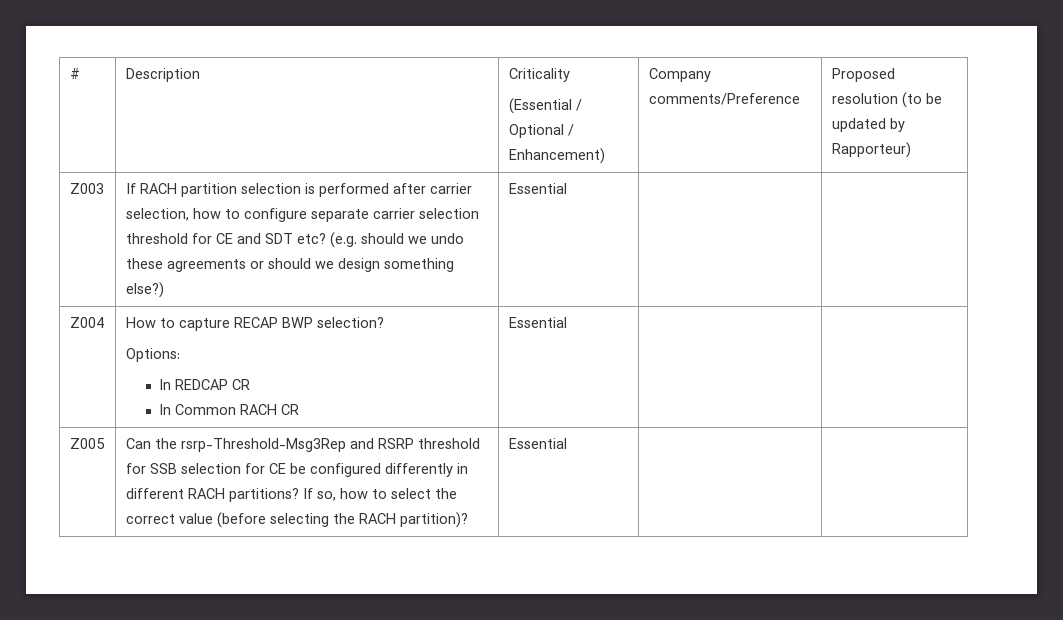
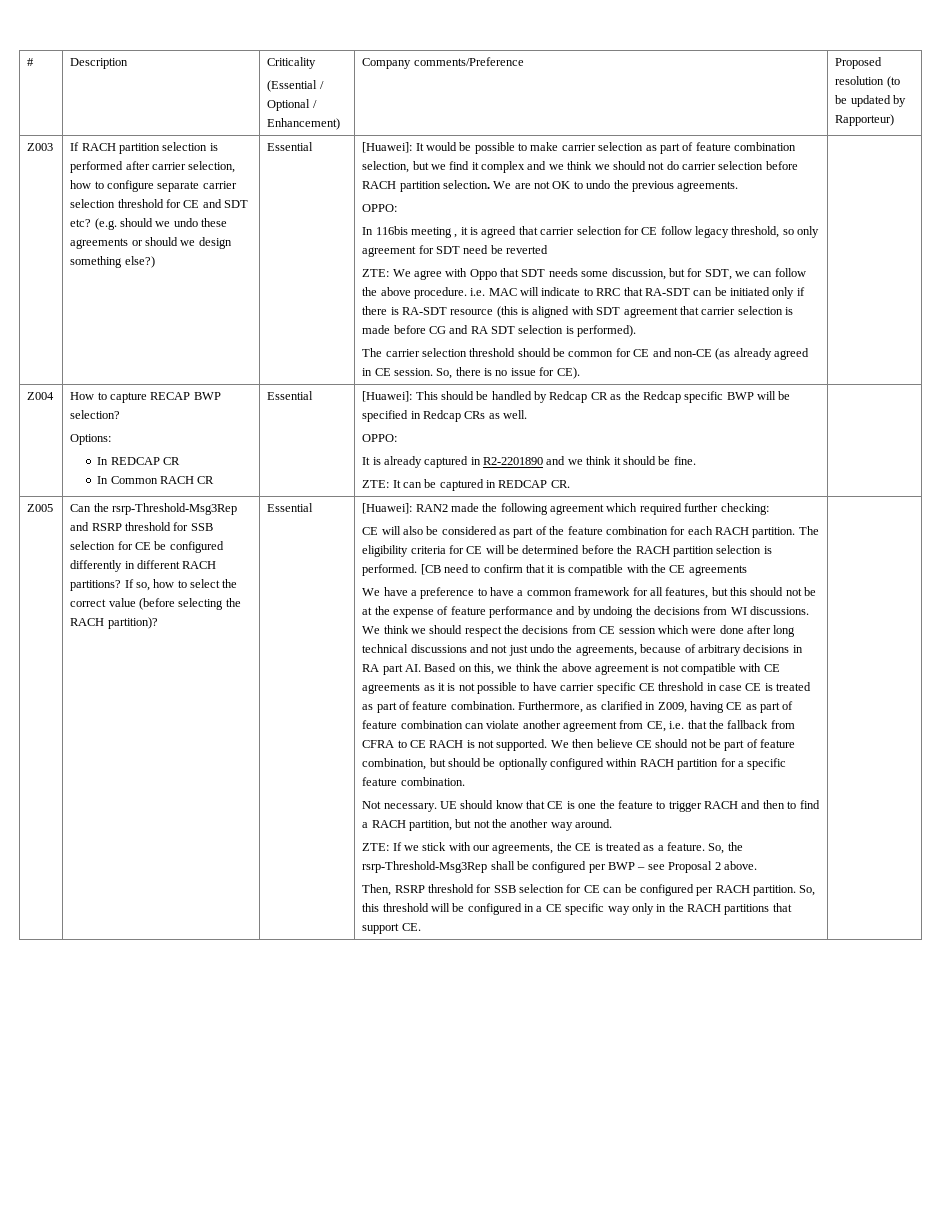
+ [Huawei]: It would be possible to make carrier selection as part of feature combination selection, but we find it complex and we think we should not do carrier selection before RACH partition selection. We are not OK to undo the previous agreements.
+ OPPO:
+ In 116bis meeting , it is agreed that carrier selection for CE follow legacy threshold, so only agreement for SDT need be reverted
+ ZTE: We agree with Oppo that SDT needs some discussion, but for SDT, we can follow the above procedure. i.e. MAC will indicate to RRC that RA-SDT can be initiated only if there is RA-SDT resource (this is aligned with SDT agreement that carrier selection is made before CG and RA SDT selection is performed).
+ The carrier selection threshold should be common for CE and non-CE (as already agreed in CE session. So, there is no issue for CE).
+ [Huawei]: This should be handled by Redcap CR as the Redcap specific BWP will be specified in Redcap CRs as well.
+ OPPO:
+ It is already captured in R2-2201890 and we think it should be fine.
+ ZTE: It can be captured in REDCAP CR.
+ [Huawei]: RAN2 made the following agreement which required further checking:
+ CE will also be considered as part of the feature combination for each RACH partition. The eligibility criteria for CE will be determined before the RACH partition selection is performed. [CB need to confirm that it is compatible with the CE agreements
+ We have a preference to have a common framework for all features, but this should not be at the expense of feature performance and by undoing the decisions from WI discussions. We think we should respect the decisions from CE session which were done after long technical discussions and not just undo the agreements, because of arbitrary decisions in RA part AI. Based on this, we think the above agreement is not compatible with CE agreements as it is not possible to have carrier specific CE threshold in case CE is treated as part of feature combination. Furthermore, as clarified in Z009, having CE as part of feature combination can violate another agreement from CE, i.e. that the fallback from CFRA to CE RACH is not supported. We then believe CE should not be part of feature combination, but should be optionally configured within RACH partition for a specific feature combination.
+ Not necessary. UE should know that CE is one the feature to trigger RACH and then to find a RACH partition, but not the another way around.
+ ZTE: If we stick with our agreements, the CE is treated as a feature. So, the rsrp-Threshold-Msg3Rep shall be configured per BWP – see Proposal 2 above.
+ Then, RSRP threshold for SSB selection for CE can be configured per RACH partition. So, this threshold will be configured in a CE specific way only in the RACH partitions that support CE.

